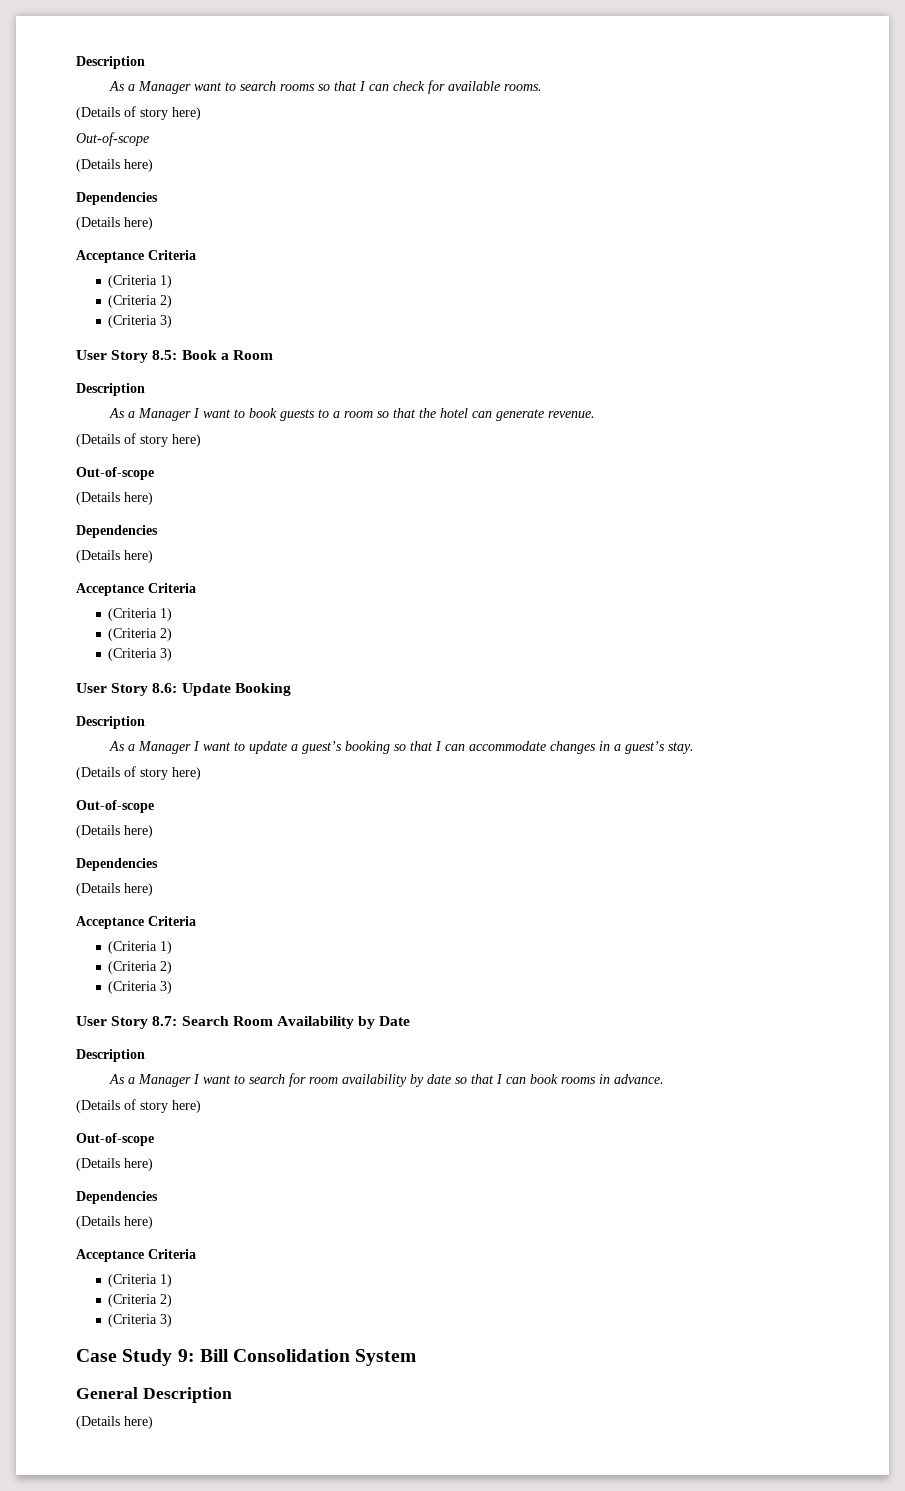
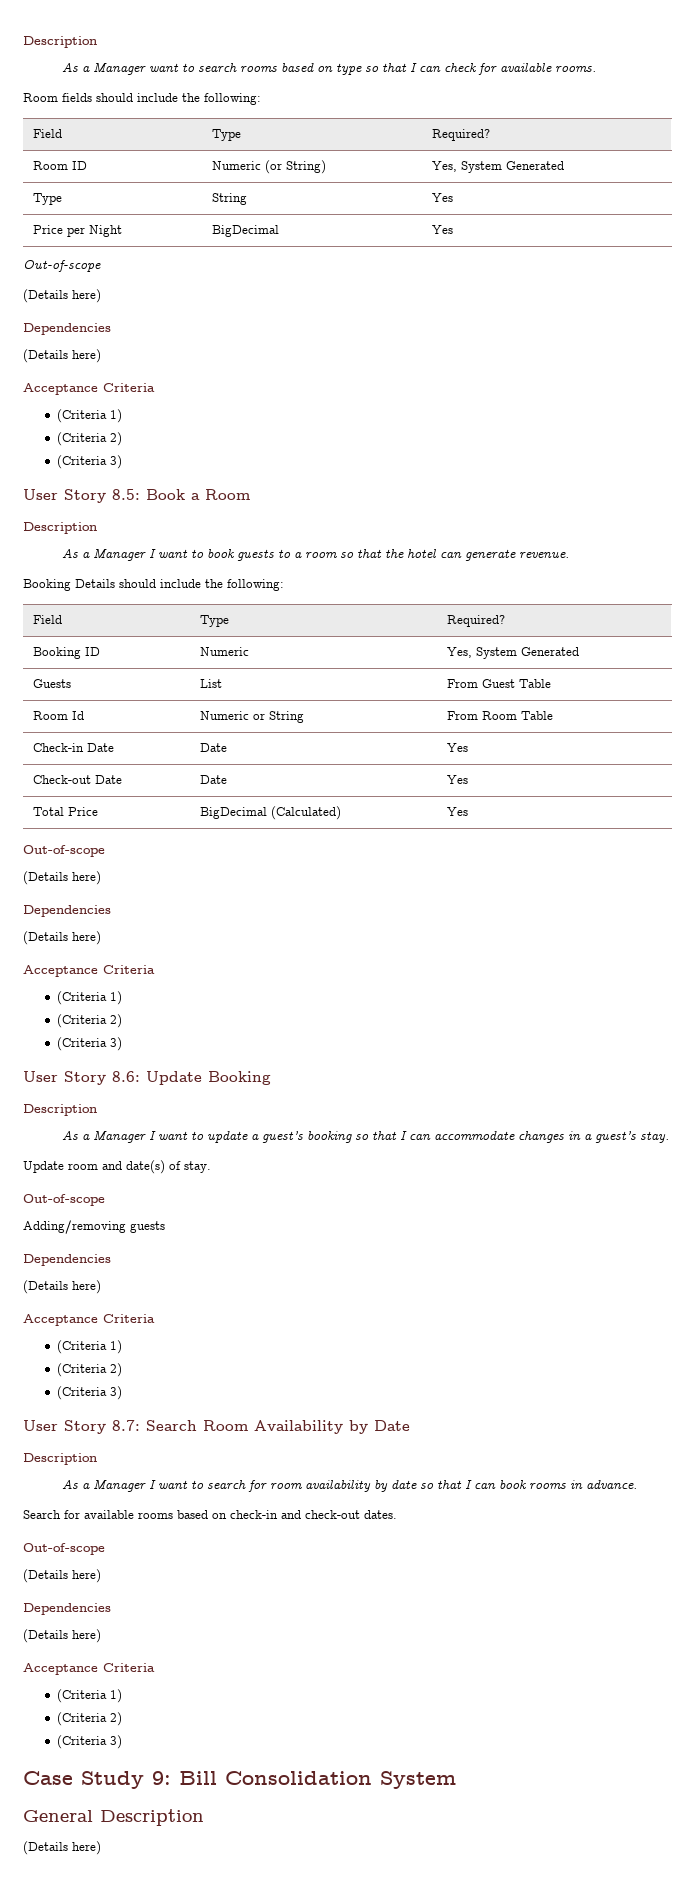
- As a Manager want to search rooms so that I can check for available rooms.
- (Details of story here)
+ As a Manager want to search rooms based on type so that I can check for available rooms.
+ Room fields should include the following:
+ Field | Type | Required?
+ Room ID | Numeric (or String) | Yes, System Generated
+ Type | String | Yes
+ Price per Night | BigDecimal | Yes
  As a Manager I want to book guests to a room so that the hotel can generate revenue.
- (Details of story here)
+ Booking Details should include the following:
+ Field | Type | Required?
+ Booking ID | Numeric | Yes, System Generated
+ Guests | List | From Guest Table
+ Room Id | Numeric or String | From Room Table
+ Check-in Date | Date | Yes
+ Check-out Date | Date | Yes
+ Total Price | BigDecimal (Calculated) | Yes
  As a Manager I want to update a guest’s booking so that I can accommodate changes in a guest’s stay.
- (Details of story here)
+ Update room and date(s) of stay.
  Out-of-scope
- (Details here)
+ Adding/removing guests
  As a Manager I want to search for room availability by date so that I can book rooms in advance.
- (Details of story here)
+ Search for available rooms based on check-in and check-out dates.

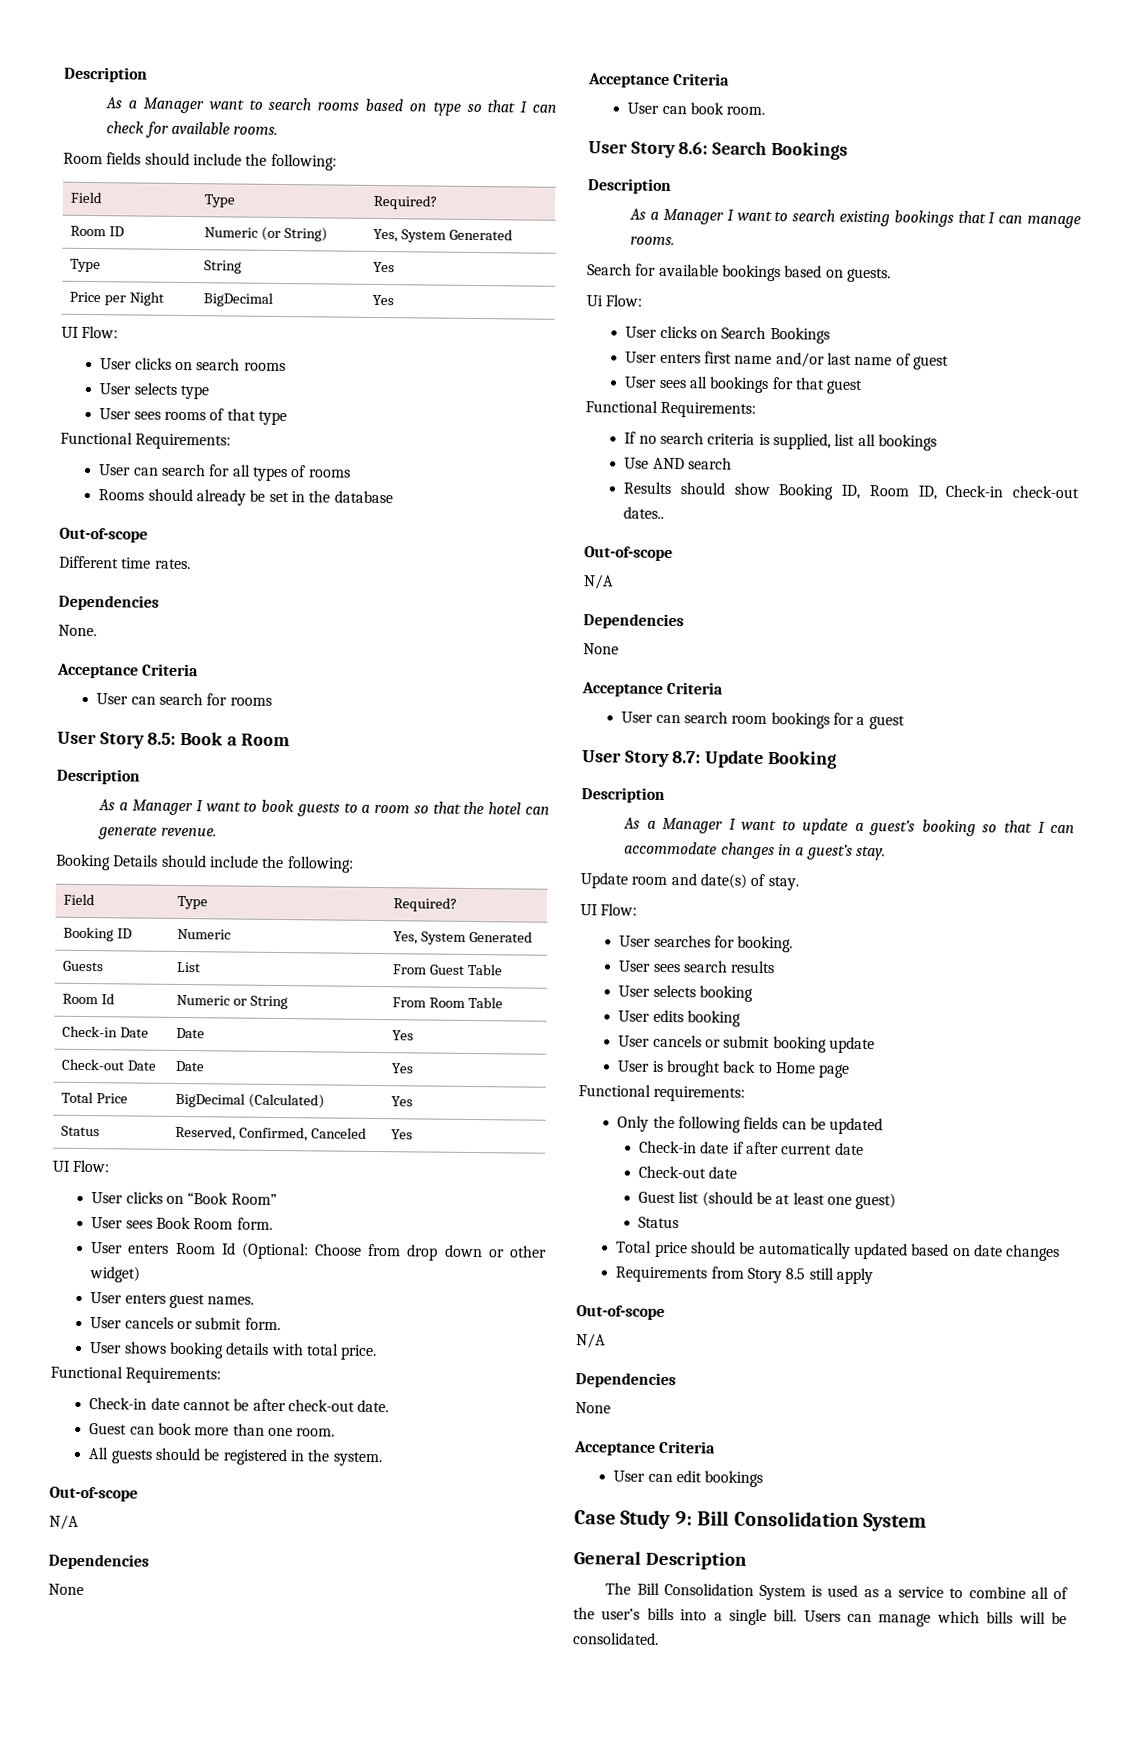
  Price per Night | BigDecimal | Yes
+ UI Flow:
+ User clicks on search rooms
+ User selects type
+ User sees rooms of that type
+ Functional Requirements:
+ User can search for all types of rooms
+ Rooms should already be set in the database
  Out-of-scope
- (Details here)
+ Different time rates.
  Dependencies
- (Details here)
+ None.
  Acceptance Criteria
- (Criteria 1)
- (Criteria 2)
- (Criteria 3)
+ User can search for rooms
  Total Price | BigDecimal (Calculated) | Yes
+ Status | Reserved, Confirmed, Canceled | Yes
+ UI Flow:
+ User clicks on “Book Room”
+ User sees Book Room form.
+ User enters Room Id (Optional: Choose from drop down or other widget)
+ User enters guest names.
+ User cancels or submit form.
+ User shows booking details with total price.
+ Functional Requirements:
+ Check-in date cannot be after check-out date.
+ Guest can book more than one room.
+ All guests should be registered in the system.
  Out-of-scope
- (Details here)
+ N/A
  Dependencies
- (Details here)
+ None
  Acceptance Criteria
- (Criteria 1)
- (Criteria 2)
- (Criteria 3)
- User Story 8.6: Update Booking
+ User can book room.
+ User Story 8.6: Search Bookings
+ Description
+ As a Manager I want to search existing bookings that I can manage rooms.
+ Search for available bookings based on guests.
+ Ui Flow:
+ User clicks on Search Bookings
+ User enters first name and/or last name of guest
+ User sees all bookings for that guest
+ Functional Requirements:
+ If no search criteria is supplied, list all bookings
+ Use AND search
+ Results should show Booking ID, Room ID, Check-in check-out dates..
+ Out-of-scope
+ N/A
+ Dependencies
+ None
+ Acceptance Criteria
+ User can search room bookings for a guest
+ User Story 8.7: Update Booking
  Update room and date(s) of stay.
+ UI Flow:
+ User searches for booking.
+ User sees search results
+ User selects booking
+ User edits booking
+ User cancels or submit booking update
+ User is brought back to Home page
+ Functional requirements:
+ Only the following fields can be updated
+ Check-in date if after current date
+ Check-out date
+ Guest list (should be at least one guest)
+ Status
+ Total price should be automatically updated based on date changes
+ Requirements from Story 8.5 still apply
  Out-of-scope
- Adding/removing guests
+ N/A
  Dependencies
- (Details here)
+ None
  Acceptance Criteria
- (Criteria 1)
- (Criteria 2)
- (Criteria 3)
- User Story 8.7: Search Room Availability by Date
- Description
- As a Manager I want to search for room availability by date so that I can book rooms in advance.
- Search for available rooms based on check-in and check-out dates.
- Out-of-scope
- (Details here)
- Dependencies
- (Details here)
- Acceptance Criteria
- (Criteria 1)
- (Criteria 2)
- (Criteria 3)
+ User can edit bookings
  General Description
- (Details here)
+ The Bill Consolidation System is used as a service to combine all of the user’s bills into a single bill. Users can manage which bills will be consolidated.

